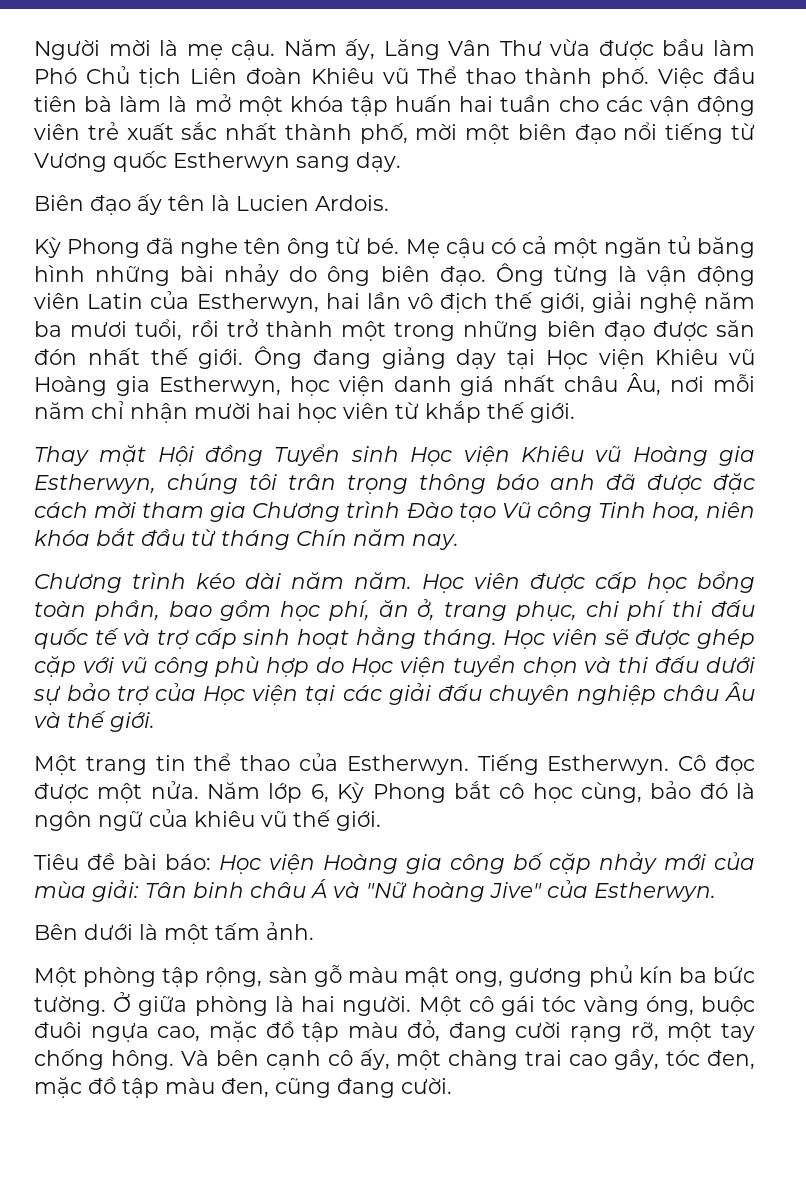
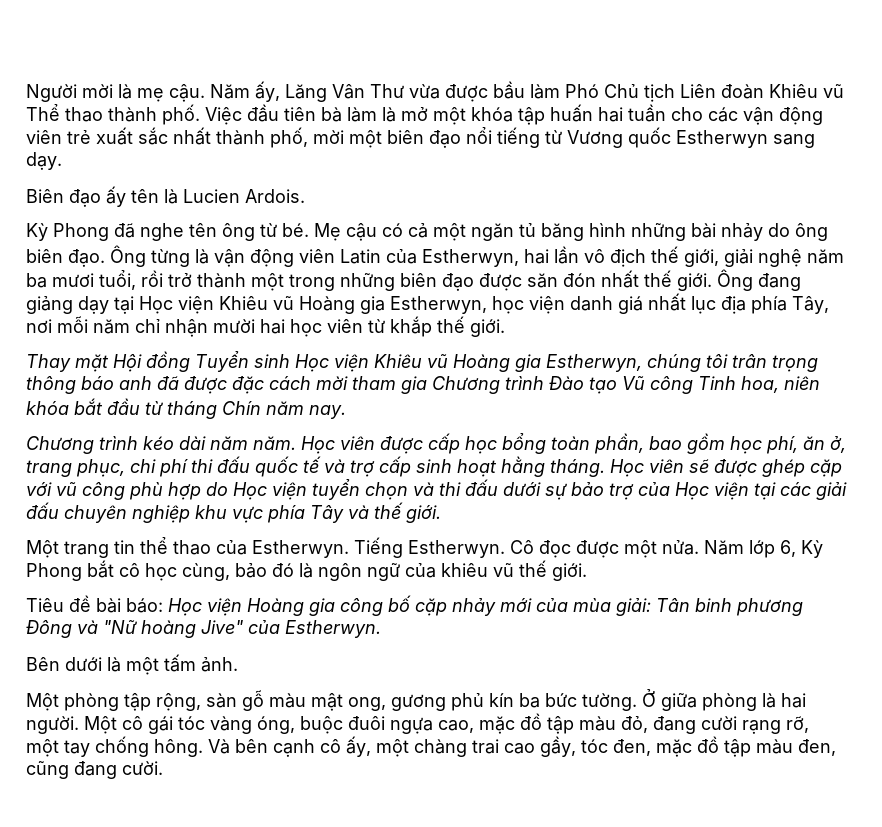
- Ông đang giảng dạy tại Học viện Khiêu vũ Hoàng gia Estherwyn, học viện danh giá nhất châu Âu, nơi mỗi năm chỉ nhận mười hai học viên từ khắp thế giới.
+ Ông đang giảng dạy tại Học viện Khiêu vũ Hoàng gia Estherwyn, học viện danh giá nhất lục địa phía Tây, nơi mỗi năm chỉ nhận mười hai học viên từ khắp thế giới.
- Học viên sẽ được ghép cặp với vũ công phù hợp do Học viện tuyển chọn và thi đấu dưới sự bảo trợ của Học viện tại các giải đấu chuyên nghiệp châu Âu và thế giới.
+ Học viên sẽ được ghép cặp với vũ công phù hợp do Học viện tuyển chọn và thi đấu dưới sự bảo trợ của Học viện tại các giải đấu chuyên nghiệp khu vực phía Tây và thế giới.
- Tiêu đề bài báo: Học viện Hoàng gia công bố cặp nhảy mới của mùa giải: Tân binh châu Á và "Nữ hoàng Jive" của Estherwyn.
+ Tiêu đề bài báo: Học viện Hoàng gia công bố cặp nhảy mới của mùa giải: Tân binh phương Đông và "Nữ hoàng Jive" của Estherwyn.

